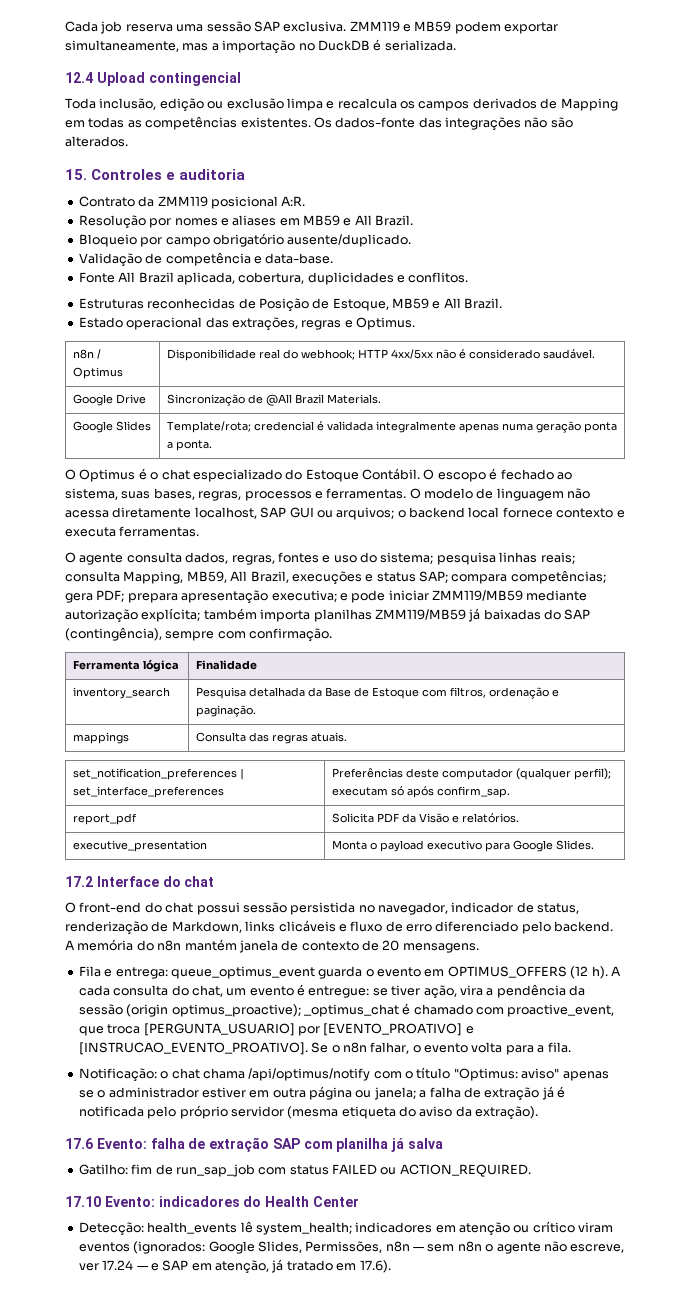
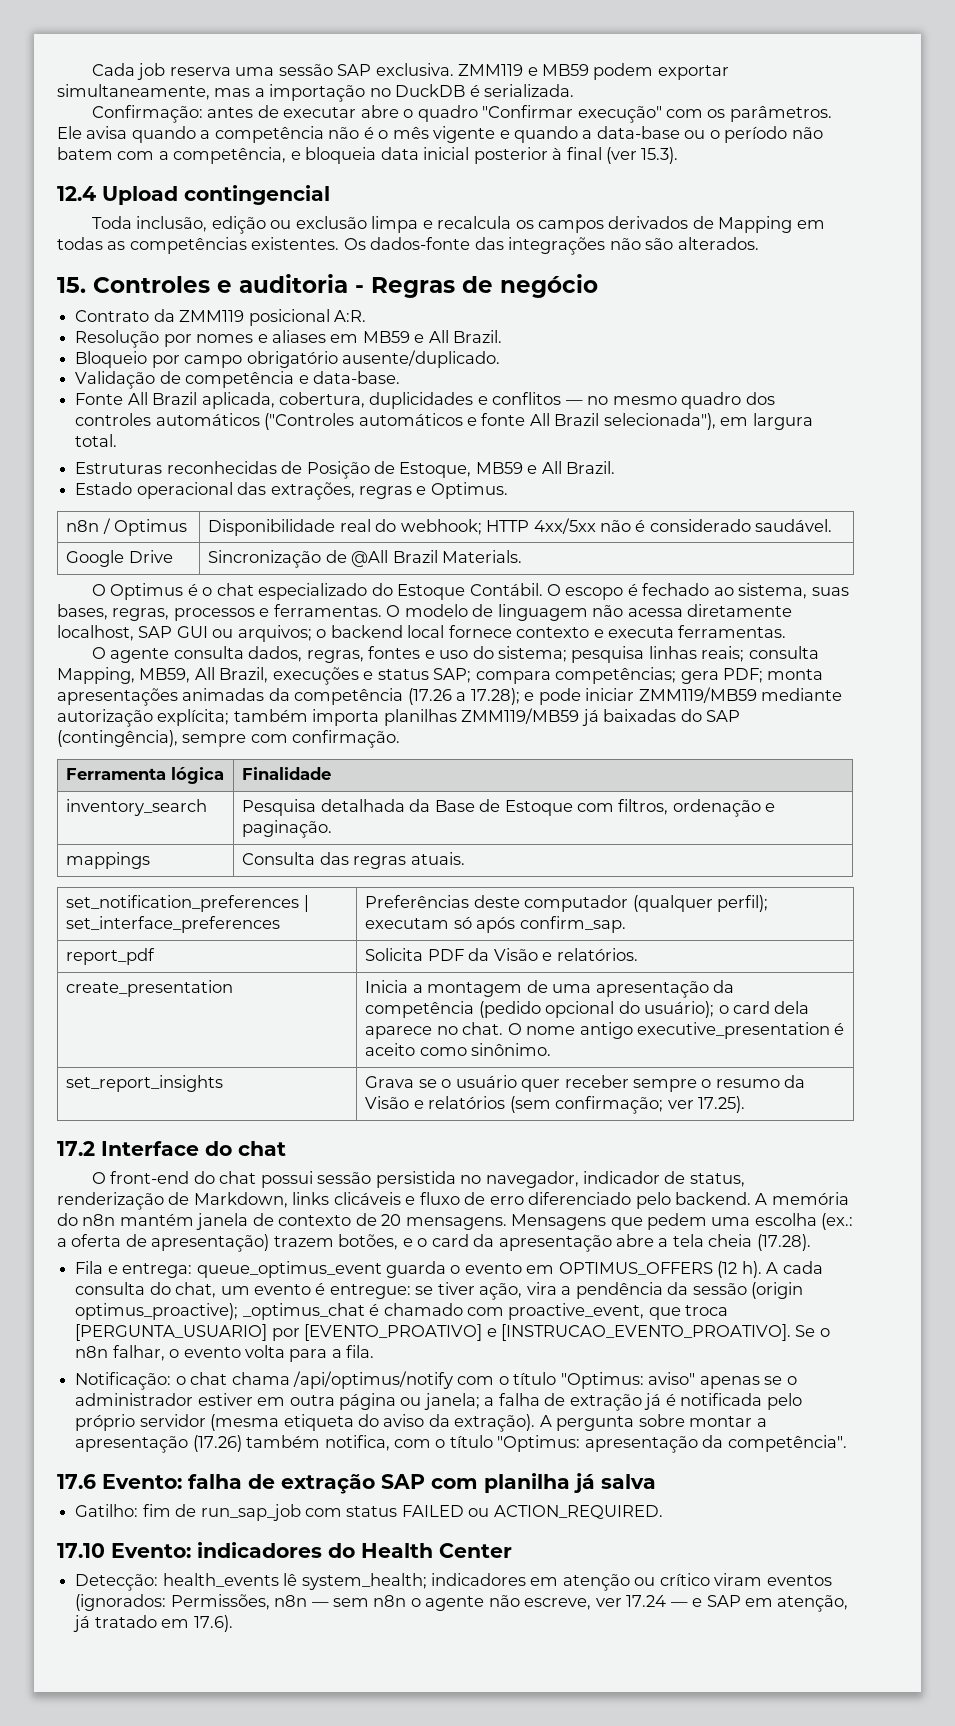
+ Confirmação: antes de executar abre o quadro "Confirmar execução" com os parâmetros. Ele avisa quando a competência não é o mês vigente e quando a data-base ou o período não batem com a competência, e bloqueia data inicial posterior à final (ver 15.3).
- 15. Controles e auditoria
+ 15. Controles e auditoria - Regras de negócio
- Fonte All Brazil aplicada, cobertura, duplicidades e conflitos.
+ Fonte All Brazil aplicada, cobertura, duplicidades e conflitos — no mesmo quadro dos controles automáticos ("Controles automáticos e fonte All Brazil selecionada"), em largura total.
- Google Slides | Template/rota; credencial é validada integralmente apenas numa geração ponta a ponta.
- O agente consulta dados, regras, fontes e uso do sistema; pesquisa linhas reais; consulta Mapping, MB59, All Brazil, execuções e status SAP; compara competências; gera PDF; prepara apresentação executiva; e pode iniciar ZMM119/MB59 mediante autorização explícita; também importa planilhas ZMM119/MB59 já baixadas do SAP (contingência), sempre com confirmação.
+ O agente consulta dados, regras, fontes e uso do sistema; pesquisa linhas reais; consulta Mapping, MB59, All Brazil, execuções e status SAP; compara competências; gera PDF; monta apresentações animadas da competência (17.26 a 17.28); e pode iniciar ZMM119/MB59 mediante autorização explícita; também importa planilhas ZMM119/MB59 já baixadas do SAP (contingência), sempre com confirmação.
- executive_presentation | Monta o payload executivo para Google Slides.
+ create_presentation | Inicia a montagem de uma apresentação da competência (pedido opcional do usuário); o card dela aparece no chat. O nome antigo executive_presentation é aceito como sinônimo.
+ set_report_insights | Grava se o usuário quer receber sempre o resumo da Visão e relatórios (sem confirmação; ver 17.25).
+ Mensagens que pedem uma escolha (ex.: a oferta de apresentação) trazem botões, e o card da apresentação abre a tela cheia (17.28).
+ A pergunta sobre montar a apresentação (17.26) também notifica, com o título "Optimus: apresentação da competência".
- Detecção: health_events lê system_health; indicadores em atenção ou crítico viram eventos (ignorados: Google Slides, Permissões, n8n — sem n8n o agente não escreve, ver 17.24 — e SAP em atenção, já tratado em 17.6).
+ Detecção: health_events lê system_health; indicadores em atenção ou crítico viram eventos (ignorados: Permissões, n8n — sem n8n o agente não escreve, ver 17.24 — e SAP em atenção, já tratado em 17.6).

